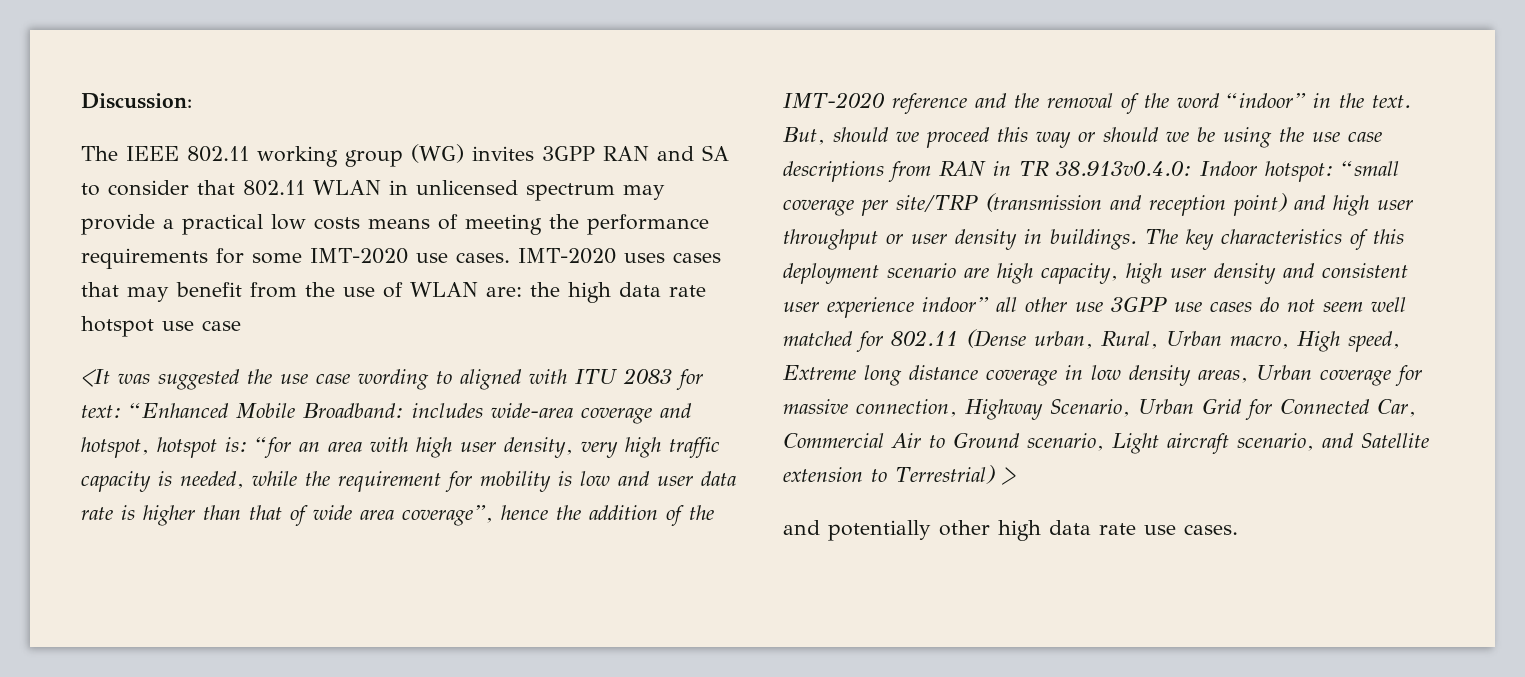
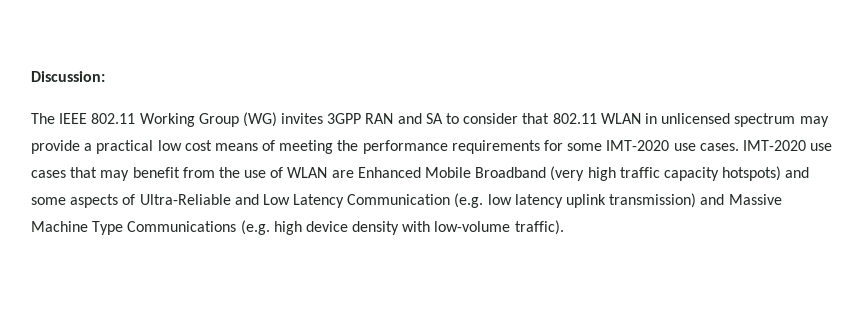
- The IEEE 802.11 working group (WG) invites 3GPP RAN and SA to consider that 802.11 WLAN in unlicensed spectrum may provide a practical low costs means of meeting the performance requirements for some IMT-2020 use cases.
+ The IEEE 802.11 Working Group (WG) invites 3GPP RAN and SA to consider that 802.11 WLAN in unlicensed spectrum may provide a practical low cost means of meeting the performance requirements for some IMT-2020 use cases.
- IMT-2020 uses cases that may benefit from the use of WLAN are: the high data rate hotspot use case
- <It was suggested the use case wording to aligned with ITU 2083 for text: “Enhanced Mobile Broadband: includes wide-area coverage and hotspot, hotspot is: “for an area with high user density, very high traffic capacity is needed, while the requirement for mobility is low and user data rate is higher than that of wide area coverage”, hence the addition of the IMT-2020 reference and the removal of the word “indoor” in the text. But, should we proceed this way or should we be using the use case descriptions from RAN in TR 38.913v0.4.0: Indoor hotspot: “small coverage per site/TRP (transmission and reception point) and high user throughput or user density in buildings. The key characteristics of this deployment scenario are high capacity, high user density and consistent user experience indoor” all other use 3GPP use cases do not seem well matched for 802.11 (Dense urban, Rural, Urban macro, High speed, Extreme long distance coverage in low density areas, Urban coverage for massive connection, Highway Scenario, Urban Grid for Connected Car, Commercial Air to Ground scenario, Light aircraft scenario, and Satellite extension to Terrestrial) >
- and potentially other high data rate use cases.
+ IMT-2020 use cases that may benefit from the use of WLAN are Enhanced Mobile Broadband (very high traffic capacity hotspots) and some aspects of Ultra-Reliable and Low Latency Communication (e.g. low latency uplink transmission) and Massive Machine Type Communications (e.g. high device density with low-volume traffic).

